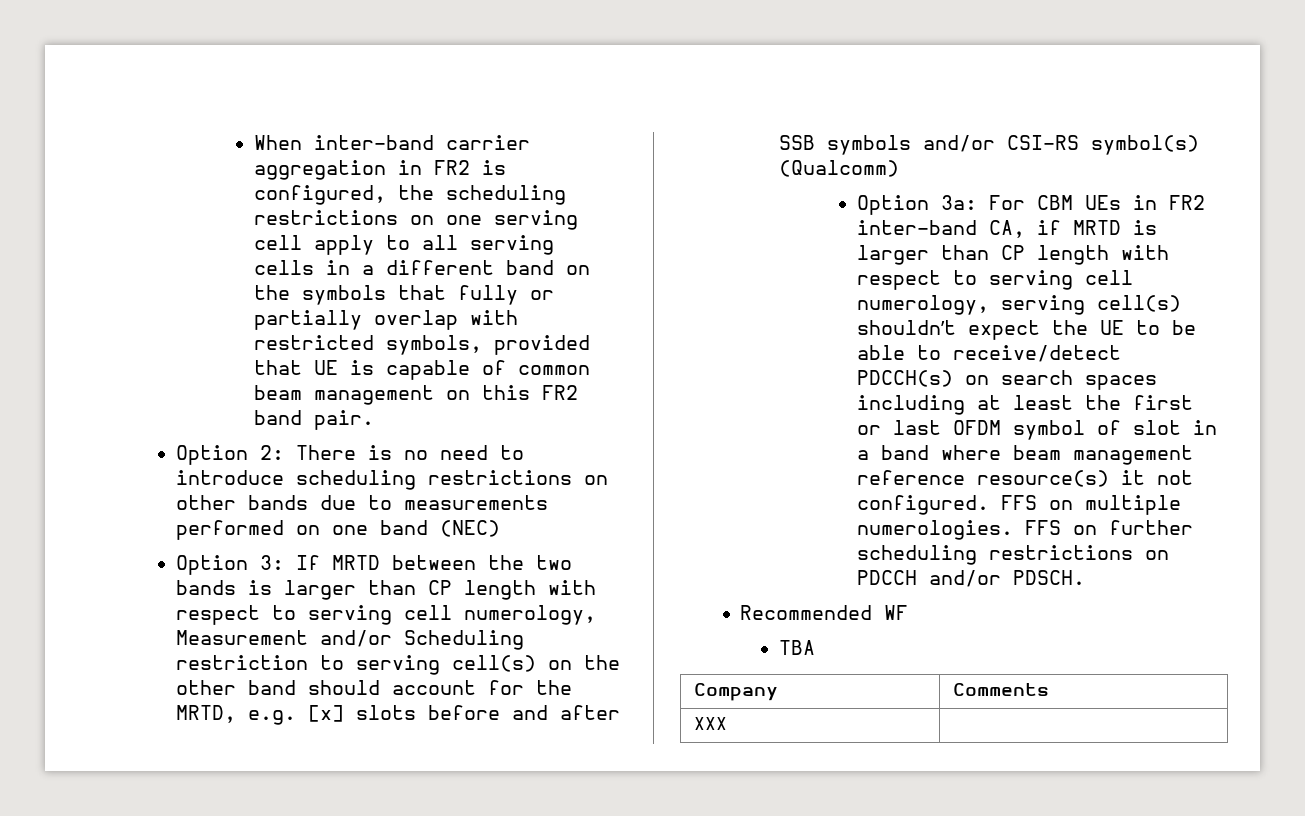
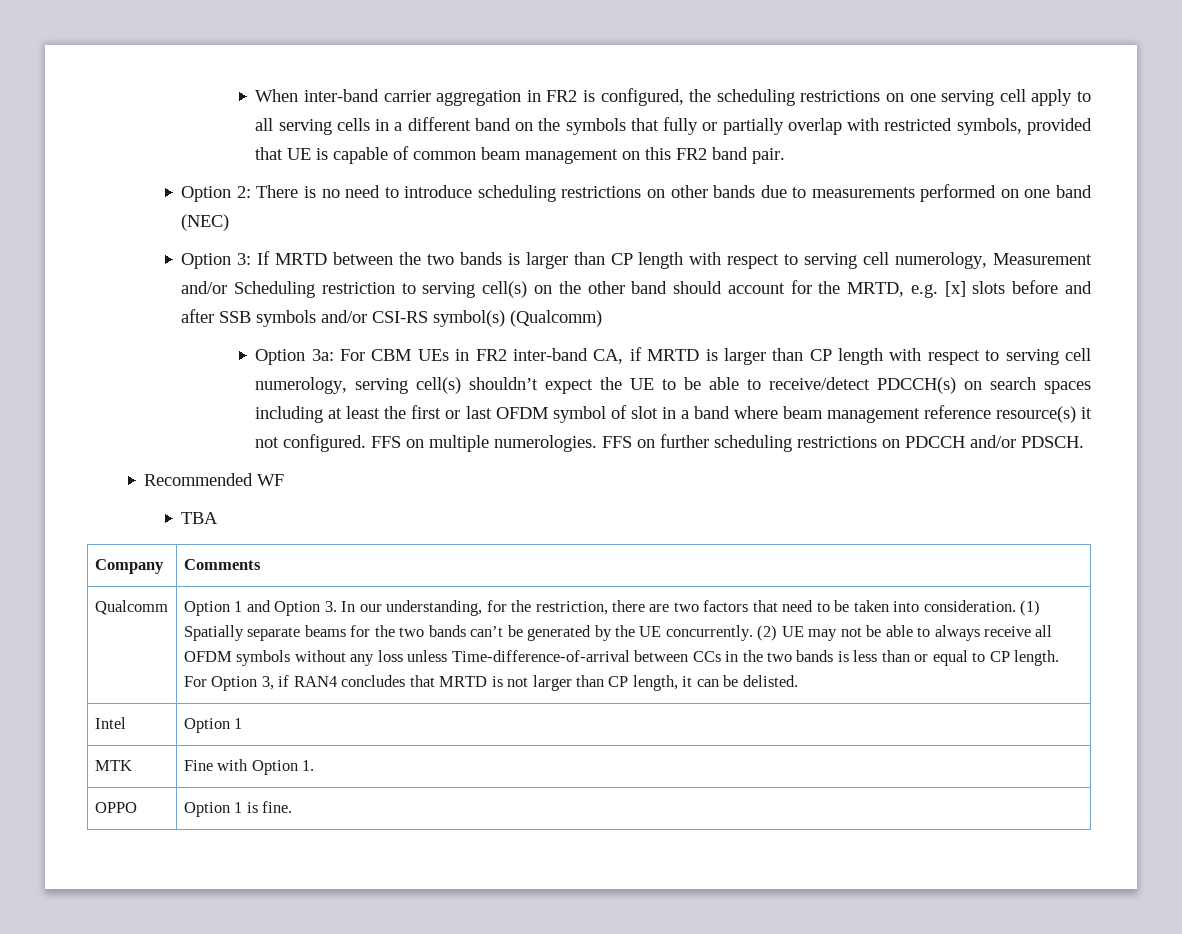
- XXX
+ Qualcomm | Option 1 and Option 3. In our understanding, for the restriction, there are two factors that need to be taken into consideration. (1) Spatially separate beams for the two bands can’t be generated by the UE concurrently. (2) UE may not be able to always receive all OFDM symbols without any loss unless Time-difference-of-arrival between CCs in the two bands is less than or equal to CP length. For Option 3, if RAN4 concludes that MRTD is not larger than CP length, it can be delisted.
+ Intel | Option 1
+ MTK | Fine with Option 1.
+ OPPO | Option 1 is fine.

